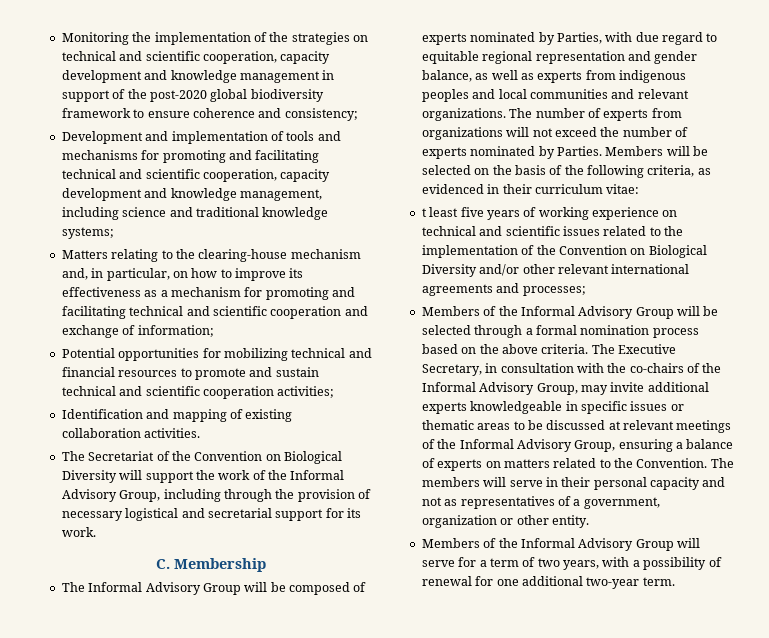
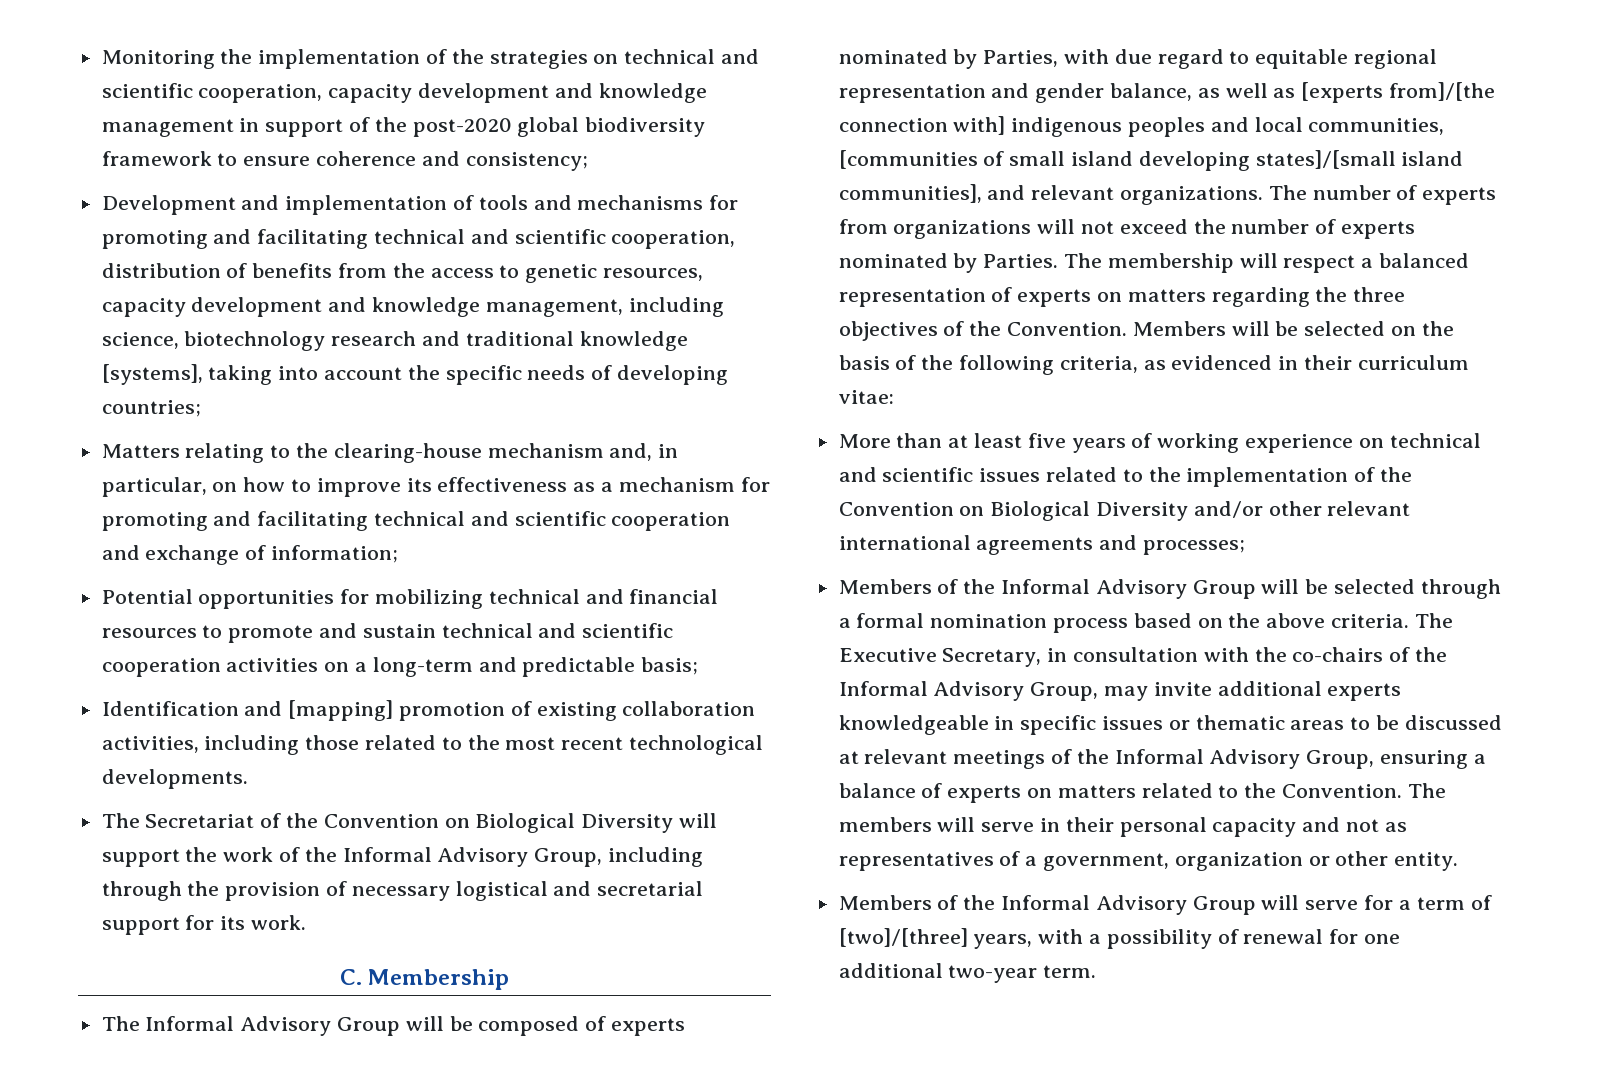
- Development and implementation of tools and mechanisms for promoting and facilitating technical and scientific cooperation, capacity development and knowledge management, including science and traditional knowledge systems;
+ Development and implementation of tools and mechanisms for promoting and facilitating technical and scientific cooperation, distribution of benefits from the access to genetic resources, capacity development and knowledge management, including science, biotechnology research and traditional knowledge [systems], taking into account the specific needs of developing countries;
- Potential opportunities for mobilizing technical and financial resources to promote and sustain technical and scientific cooperation activities;
+ Potential opportunities for mobilizing technical and financial resources to promote and sustain technical and scientific cooperation activities on a long-term and predictable basis;
- Identification and mapping of existing collaboration activities.
+ Identification and [mapping] promotion of existing collaboration activities, including those related to the most recent technological developments.
- The Informal Advisory Group will be composed of experts nominated by Parties, with due regard to equitable regional representation and gender balance, as well as experts from indigenous peoples and local communities and relevant organizations.
+ The Informal Advisory Group will be composed of experts nominated by Parties, with due regard to equitable regional representation and gender balance, as well as [experts from]/[the connection with] indigenous peoples and local communities, [communities of small island developing states]/[small island communities], and relevant organizations.
+ The membership will respect a balanced representation of experts on matters regarding the three objectives of the Convention.
- t least five years of working experience on technical and scientific issues related to the implementation of the Convention on Biological Diversity and/or other relevant international agreements and processes;
+ More than at least five years of working experience on technical and scientific issues related to the implementation of the Convention on Biological Diversity and/or other relevant international agreements and processes;
- Members of the Informal Advisory Group will serve for a term of two years, with a possibility of renewal for one additional two-year term.
+ Members of the Informal Advisory Group will serve for a term of [two]/[three] years, with a possibility of renewal for one additional two-year term.

